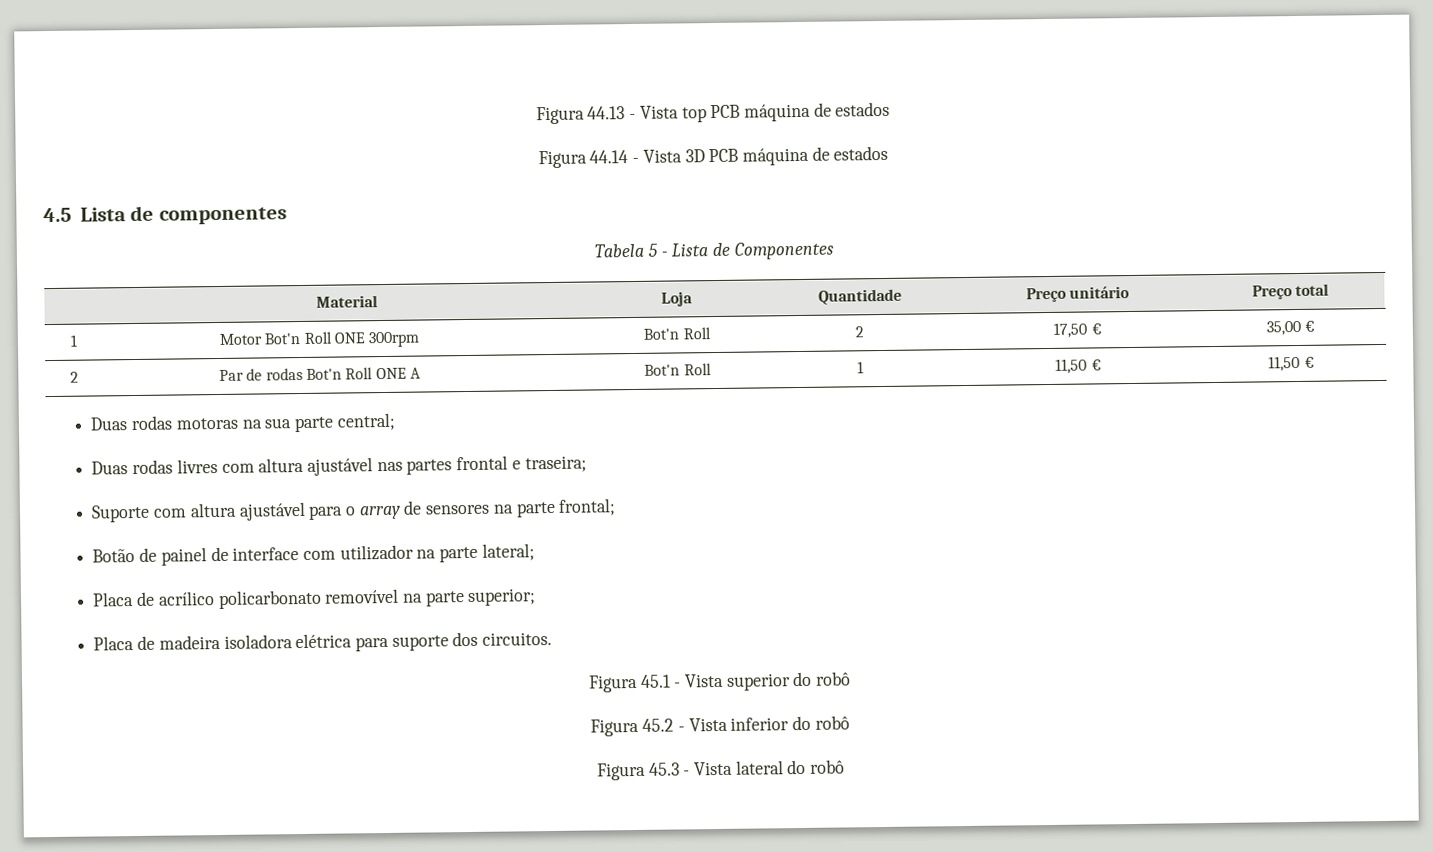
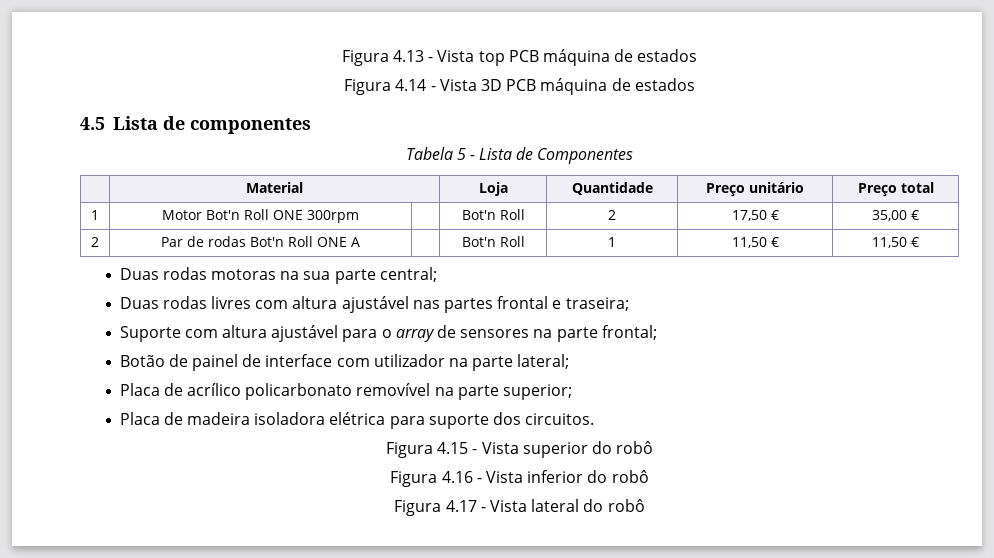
- Figura 44.13 - Vista top PCB máquina de estados
+ Figura 4.13 - Vista top PCB máquina de estados
- Figura 44.14 - Vista 3D PCB máquina de estados
+ Figura 4.14 - Vista 3D PCB máquina de estados
- Figura 45.1 - Vista superior do robô
+ Figura 4.15 - Vista superior do robô
- Figura 45.2 - Vista inferior do robô
+ Figura 4.16 - Vista inferior do robô
- Figura 45.3 - Vista lateral do robô
+ Figura 4.17 - Vista lateral do robô

